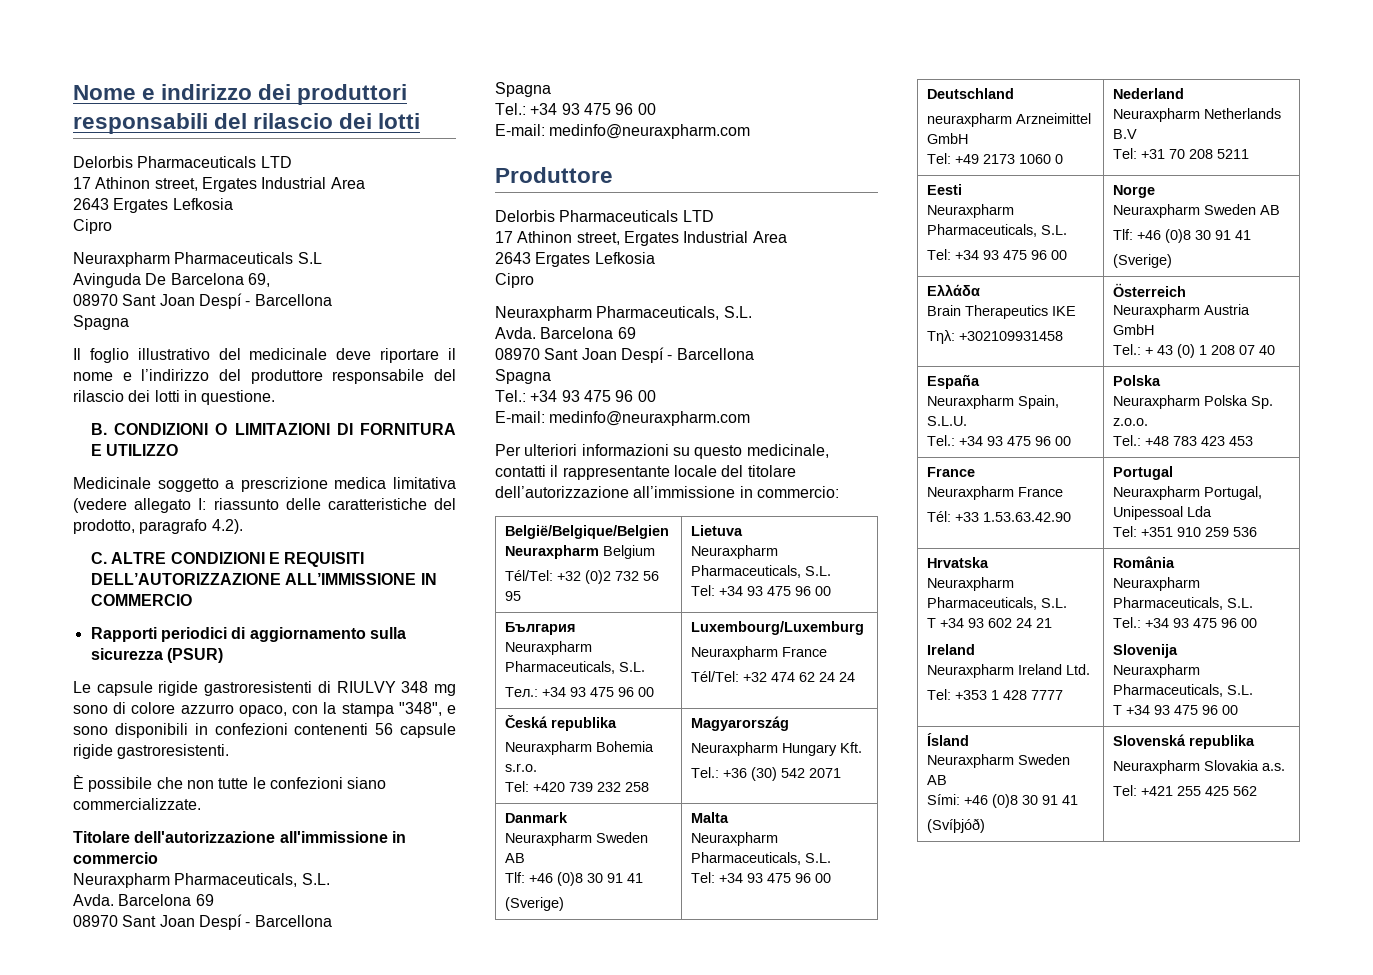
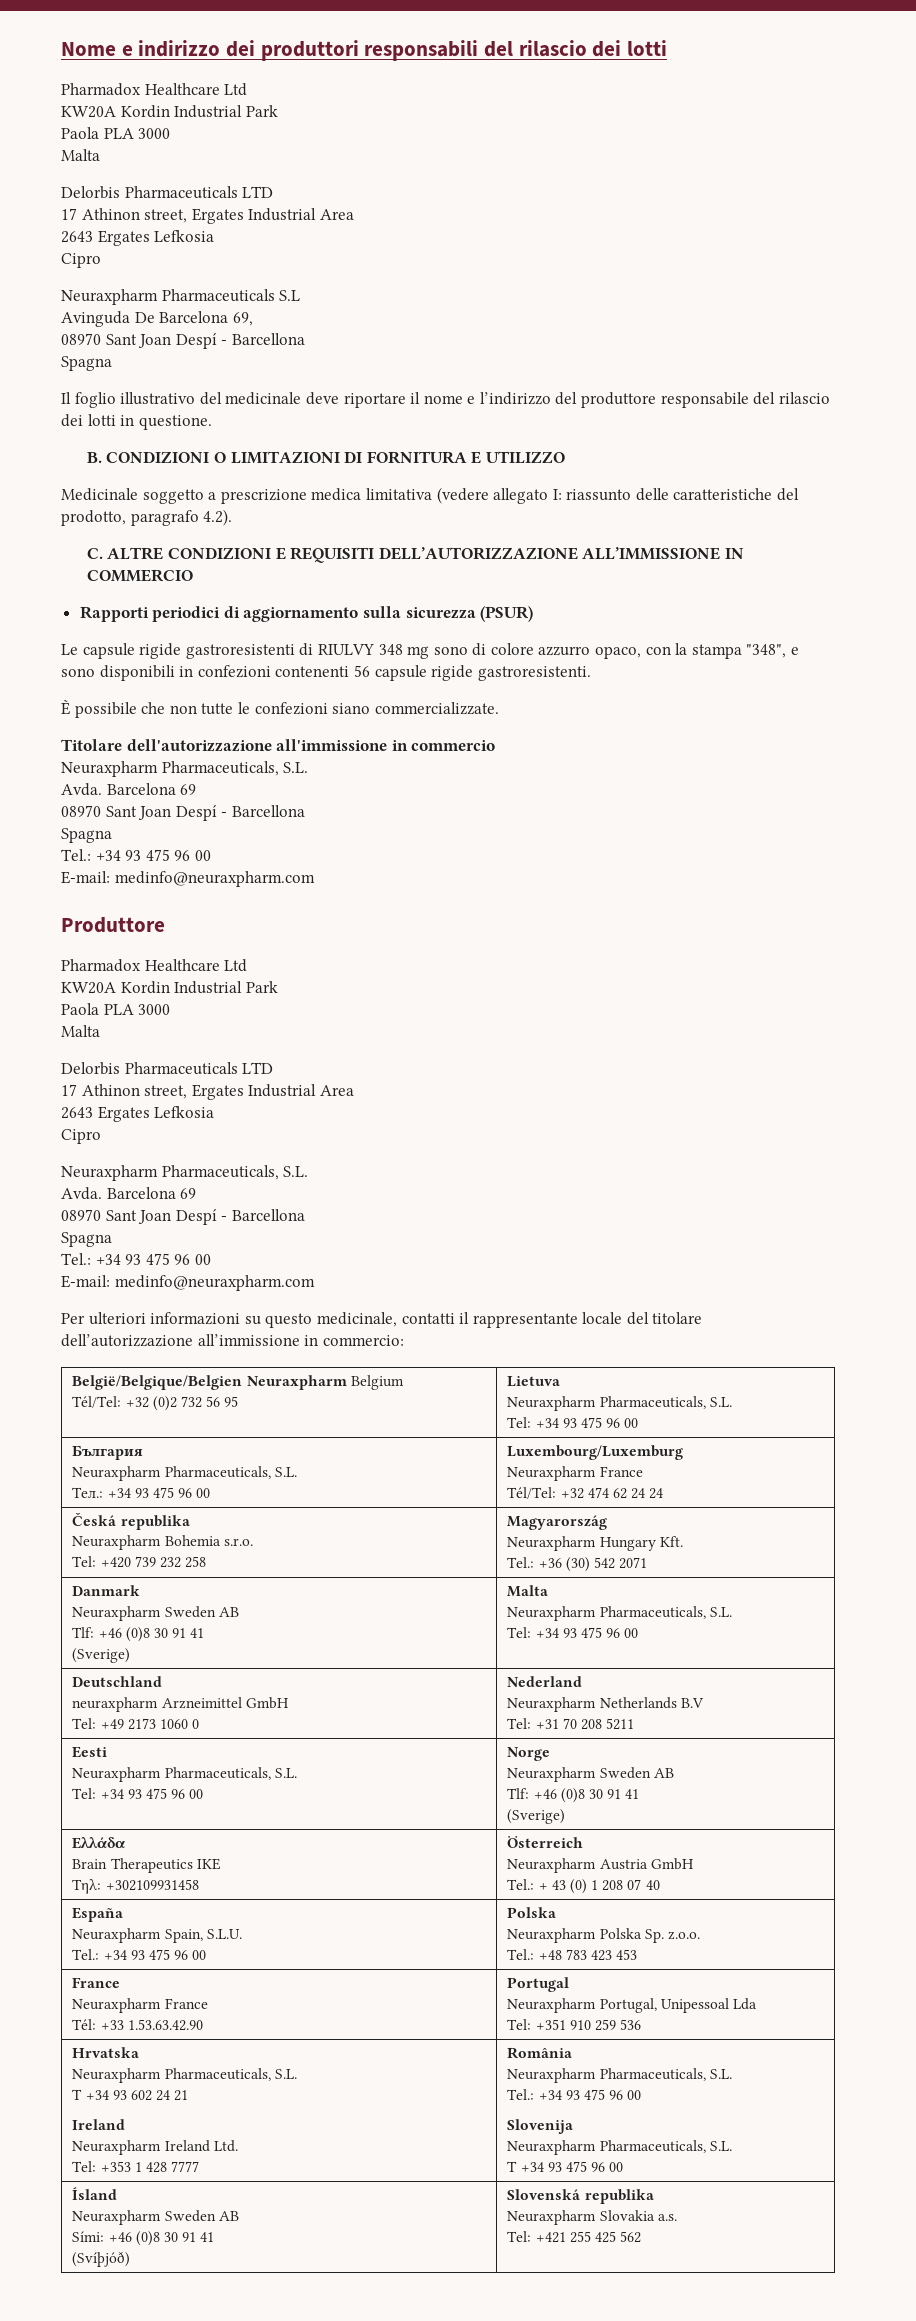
  Nome e indirizzo dei produttori responsabili del rilascio dei lotti
+ Pharmadox Healthcare Ltd
+ KW20A Kordin Industrial Park
+ Paola PLA 3000
+ Malta
  Produttore
+ Pharmadox Healthcare Ltd
+ KW20A Kordin Industrial Park
+ Paola PLA 3000
+ Malta

